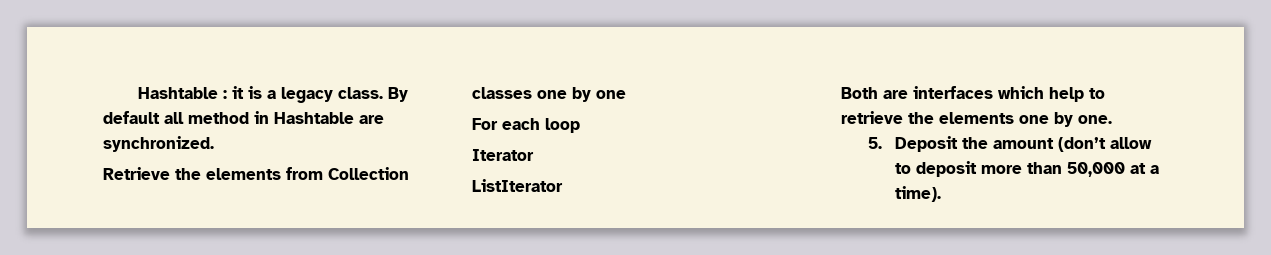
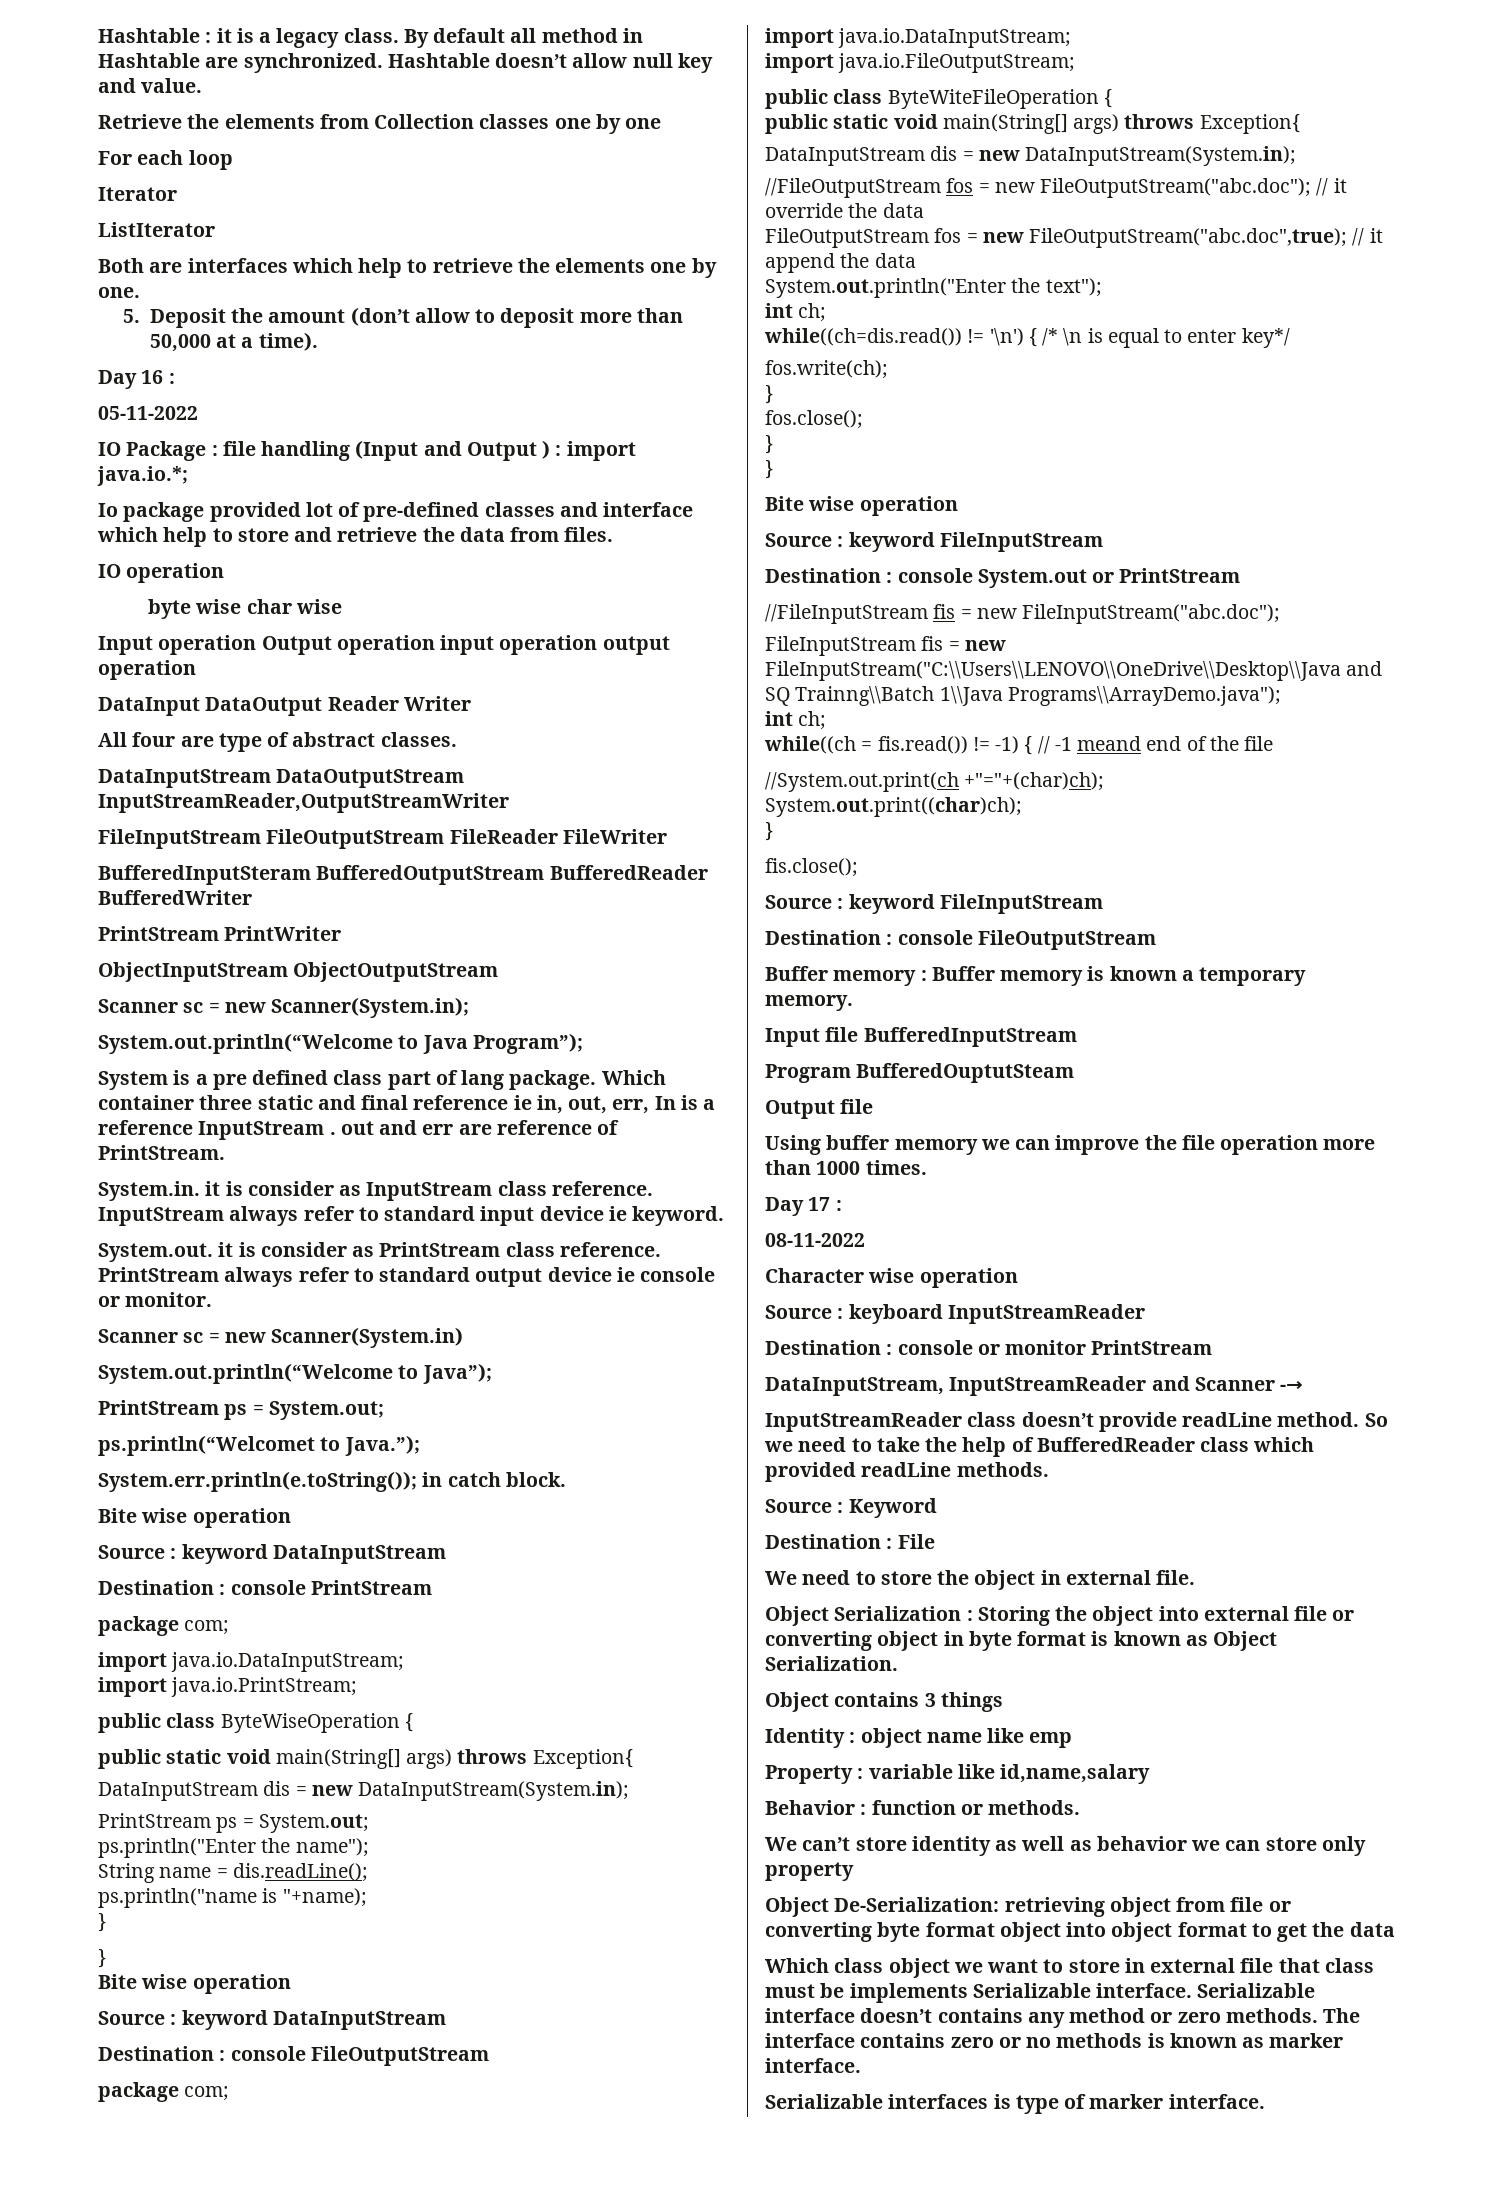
+ Hashtable doesn’t allow null key and value.
+ Day 16 :
+ 05-11-2022
+ IO Package : file handling (Input and Output ) : import java.io.*;
+ Io package provided lot of pre-defined classes and interface which help to store and retrieve the data from files.
+ IO operation
+ byte wise char wise
+ Input operation Output operation input operation output operation
+ DataInput DataOutput Reader Writer
+ All four are type of abstract classes.
+ DataInputStream DataOutputStream InputStreamReader,OutputStreamWriter
+ FileInputStream FileOutputStream FileReader FileWriter
+ BufferedInputSteram BufferedOutputStream BufferedReader BufferedWriter
+ PrintStream PrintWriter
+ ObjectInputStream ObjectOutputStream
+ Scanner sc = new Scanner(System.in);
+ System.out.println(“Welcome to Java Program”);
+ System is a pre defined class part of lang package. Which container three static and final reference ie in, out, err, In is a reference InputStream . out and err are reference of PrintStream.
+ System.in. it is consider as InputStream class reference. InputStream always refer to standard input device ie keyword.
+ System.out. it is consider as PrintStream class reference. PrintStream always refer to standard output device ie console or monitor.
+ Scanner sc = new Scanner(System.in)
+ System.out.println(“Welcome to Java”);
+ PrintStream ps = System.out;
+ ps.println(“Welcomet to Java.”);
+ System.err.println(e.toString()); in catch block.
+ Bite wise operation
+ Source : keyword DataInputStream
+ Destination : console PrintStream
+ package com;
+ import java.io.DataInputStream;
+ import java.io.PrintStream;
+ public class ByteWiseOperation {
+ public static void main(String[] args) throws Exception{
+ DataInputStream dis = new DataInputStream(System.in);
+ PrintStream ps = System.out;
+ ps.println("Enter the name");
+ String name = dis.readLine();
+ ps.println("name is "+name);
+ }
+ }
+ Bite wise operation
+ Source : keyword DataInputStream
+ Destination : console FileOutputStream
+ package com;
+ import java.io.DataInputStream;
+ import java.io.FileOutputStream;
+ public class ByteWiteFileOperation {
+ public static void main(String[] args) throws Exception{
+ DataInputStream dis = new DataInputStream(System.in);
+ //FileOutputStream fos = new FileOutputStream("abc.doc"); // it override the data
+ FileOutputStream fos = new FileOutputStream("abc.doc",true); // it append the data
+ System.out.println("Enter the text");
+ int ch;
+ while((ch=dis.read()) != '\n') { /* \n is equal to enter key*/
+ fos.write(ch);
+ }
+ fos.close();
+ }
+ }
+ Bite wise operation
+ Source : keyword FileInputStream
+ Destination : console System.out or PrintStream
+ //FileInputStream fis = new FileInputStream("abc.doc");
+ FileInputStream fis = new FileInputStream("C:\\Users\\LENOVO\\OneDrive\\Desktop\\Java and SQ Trainng\\Batch 1\\Java Programs\\ArrayDemo.java");
+ int ch;
+ while((ch = fis.read()) != -1) { // -1 meand end of the file
+ //System.out.print(ch +"="+(char)ch);
+ System.out.print((char)ch);
+ }
+ fis.close();
+ Source : keyword FileInputStream
+ Destination : console FileOutputStream
+ Buffer memory : Buffer memory is known a temporary memory.
+ Input file BufferedInputStream
+ Program BufferedOuptutSteam
+ Output file
+ Using buffer memory we can improve the file operation more than 1000 times.
+ Day 17 :
+ 08-11-2022
+ Character wise operation
+ Source : keyboard InputStreamReader
+ Destination : console or monitor PrintStream
+ DataInputStream, InputStreamReader and Scanner -→
+ InputStreamReader class doesn’t provide readLine method. So we need to take the help of BufferedReader class which provided readLine methods.
+ Source : Keyword
+ Destination : File
+ We need to store the object in external file.
+ Object Serialization : Storing the object into external file or converting object in byte format is known as Object Serialization.
+ Object contains 3 things
+ Identity : object name like emp
+ Property : variable like id,name,salary
+ Behavior : function or methods.
+ We can’t store identity as well as behavior we can store only property
+ Object De-Serialization: retrieving object from file or converting byte format object into object format to get the data
+ Which class object we want to store in external file that class must be implements Serializable interface. Serializable interface doesn’t contains any method or zero methods. The interface contains zero or no methods is known as marker interface.
+ Serializable interfaces is type of marker interface.

